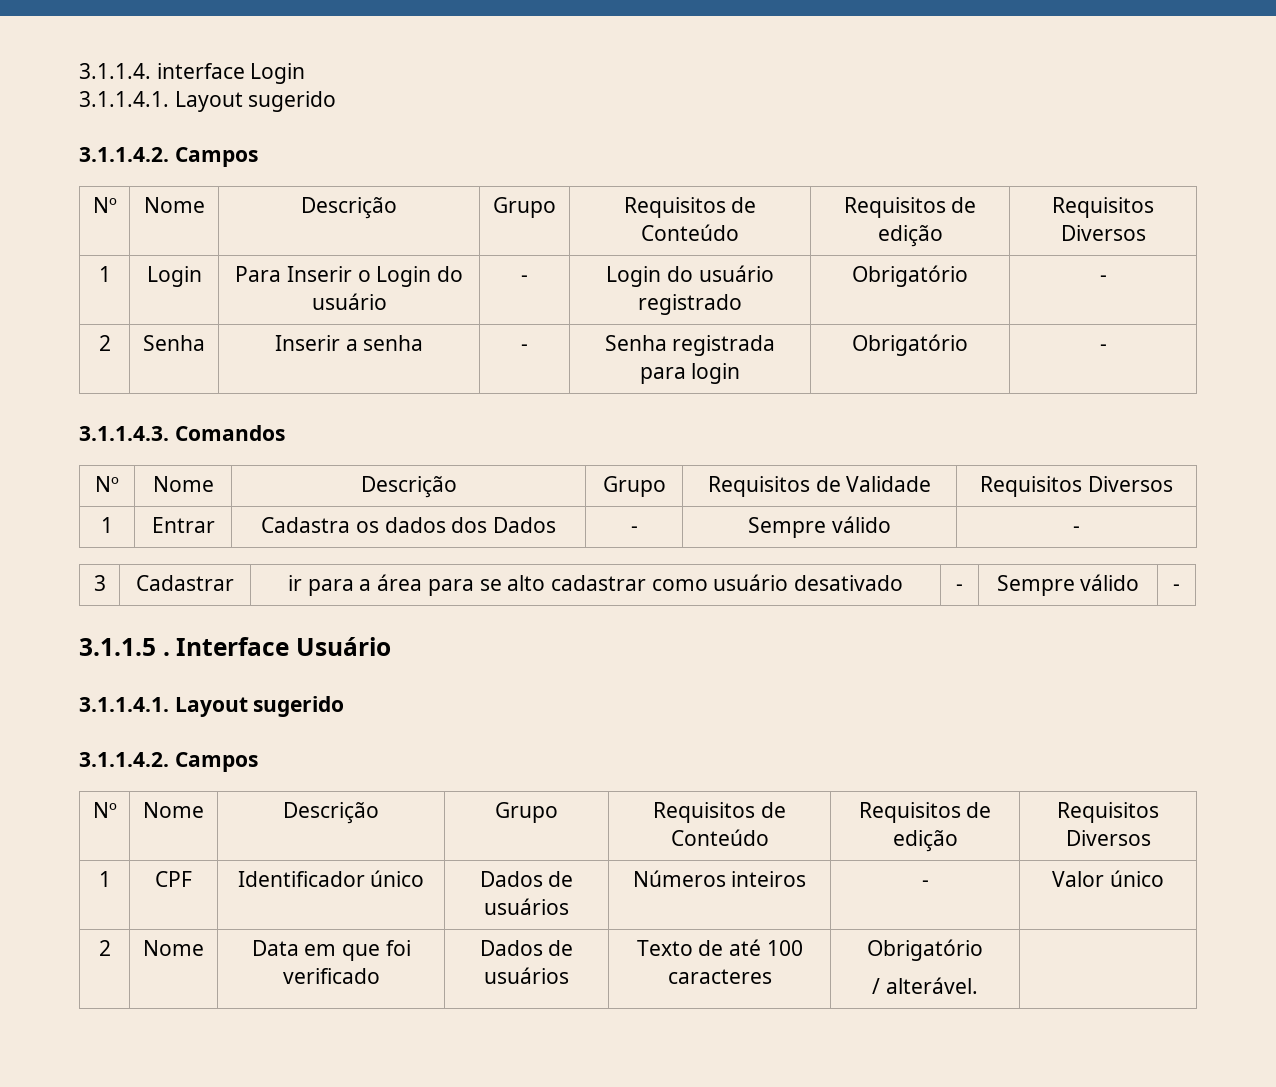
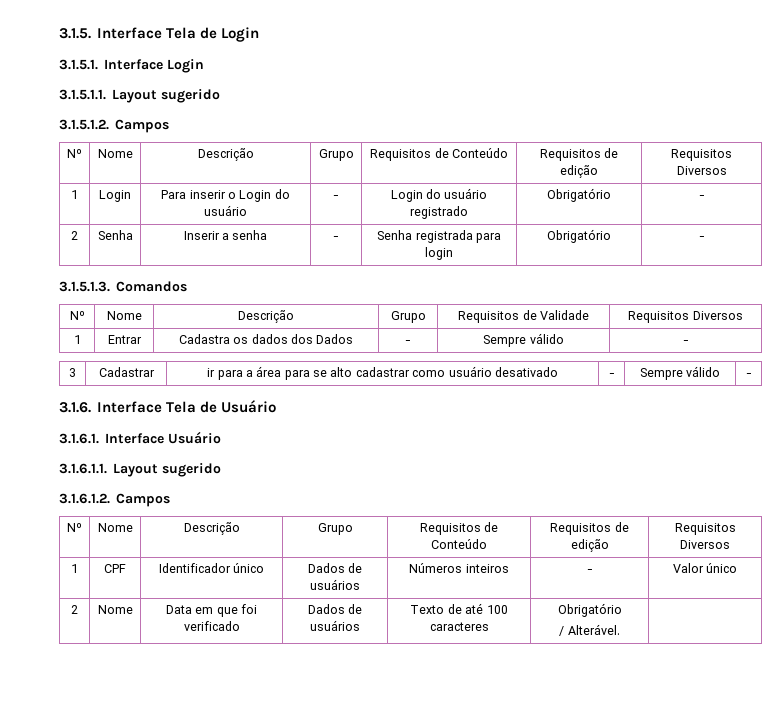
- 3.1.1.4. interface Login
- 3.1.1.4.1. Layout sugerido
- 3.1.1.4.2. Campos
+ 3.1.5. Interface Tela de Login
+ 3.1.5.1. Interface Login
+ 3.1.5.1.1. Layout sugerido
+ 3.1.5.1.2. Campos
- 1 | Login | Para Inserir o Login do usuário | - | Login do usuário registrado | Obrigatório | -
+ 1 | Login | Para inserir o Login do usuário | - | Login do usuário registrado | Obrigatório | -
- 3.1.1.4.3. Comandos
+ 3.1.5.1.3. Comandos
- 3.1.1.5 . Interface Usuário
- 3.1.1.4.1. Layout sugerido
- 3.1.1.4.2. Campos
+ 3.1.6. Interface Tela de Usuário
+ 3.1.6.1. Interface Usuário
+ 3.1.6.1.1. Layout sugerido
+ 3.1.6.1.2. Campos
  2 | Nome | Data em que foi verificado | Dados de usuários | Texto de até 100 caracteres | Obrigatório
- / alterável. |
+ / Alterável. |

